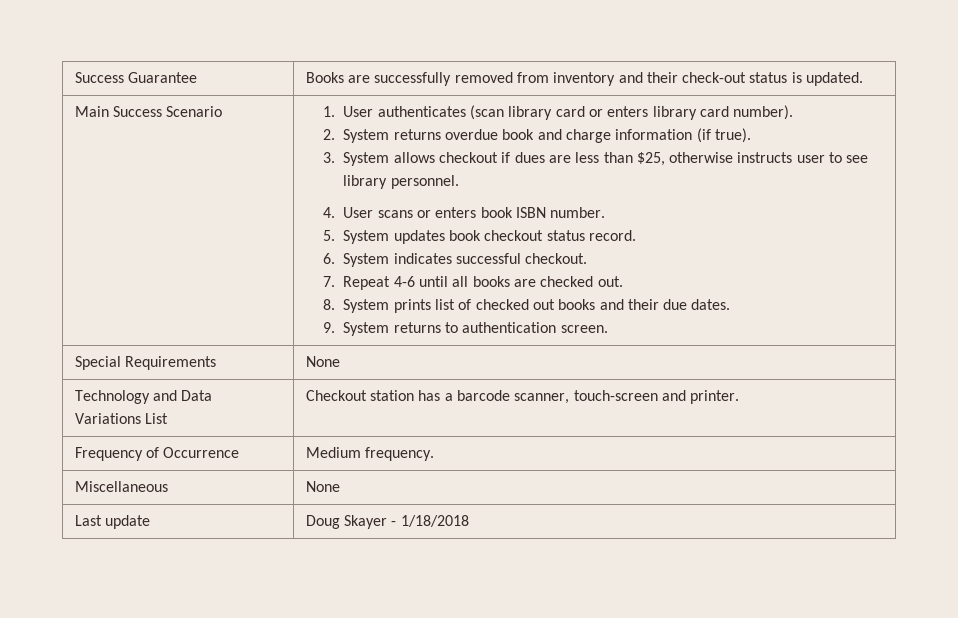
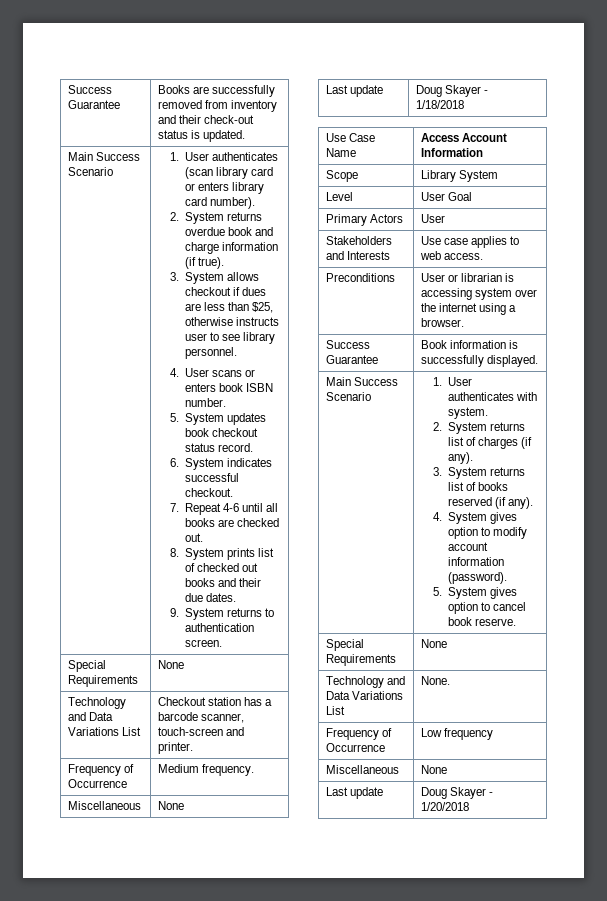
+ Use Case Name | Access Account Information
+ Scope | Library System
+ Level | User Goal
+ Primary Actors | User
+ Stakeholders and Interests | Use case applies to web access.
+ Preconditions | User or librarian is accessing system over the internet using a browser.
+ Success Guarantee | Book information is successfully displayed.
+ Main Success Scenario | 1. User authenticates with system.
+ 2. System returns list of charges (if any).
+ 3. System returns list of books reserved (if any).
+ 4. System gives option to modify account information (password).
+ 5. System gives option to cancel book reserve.
+ Special Requirements | None
+ Technology and Data Variations List | None.
+ Frequency of Occurrence | Low frequency
+ Miscellaneous | None
+ Last update | Doug Skayer - 1/20/2018

